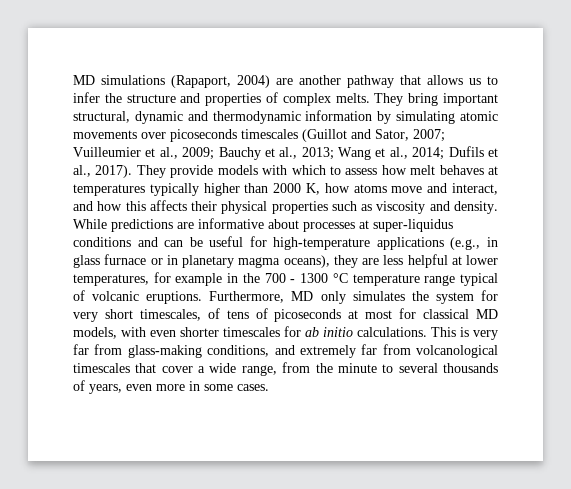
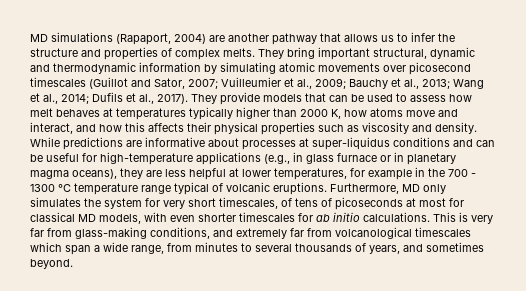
- They bring important structural, dynamic and thermodynamic information by simulating atomic movements over picoseconds timescales (Guillot and Sator, 2007; Vuilleumier et al., 2009; Bauchy et al., 2013; Wang et al., 2014; Dufils et al., 2017).
+ They bring important structural, dynamic and thermodynamic information by simulating atomic movements over picosecond timescales (Guillot and Sator, 2007; Vuilleumier et al., 2009; Bauchy et al., 2013; Wang et al., 2014; Dufils et al., 2017).
- They provide models with which to assess how melt behaves at temperatures typically higher than 2000 K, how atoms move and interact, and how this affects their physical properties such as viscosity and density.
+ They provide models that can be used to assess how melt behaves at temperatures typically higher than 2000 K, how atoms move and interact, and how this affects their physical properties such as viscosity and density.
- This is very far from glass-making conditions, and extremely far from volcanological timescales that cover a wide range, from the minute to several thousands of years, even more in some cases.
+ This is very far from glass-making conditions, and extremely far from volcanological timescales which span a wide range, from minutes to several thousands of years, and sometimes beyond.

